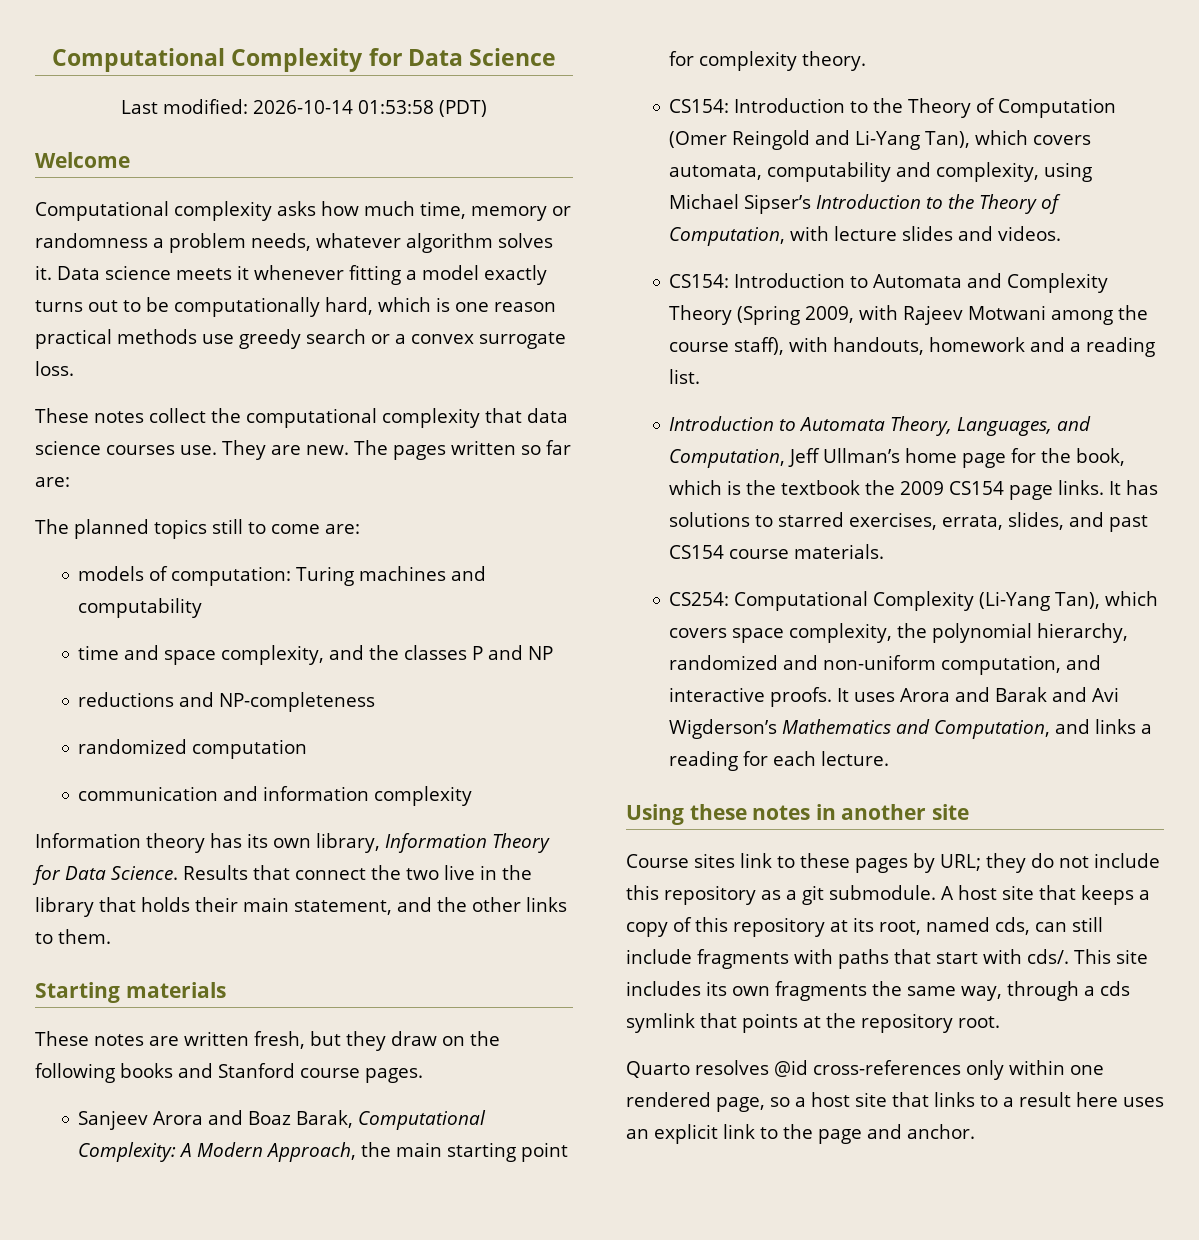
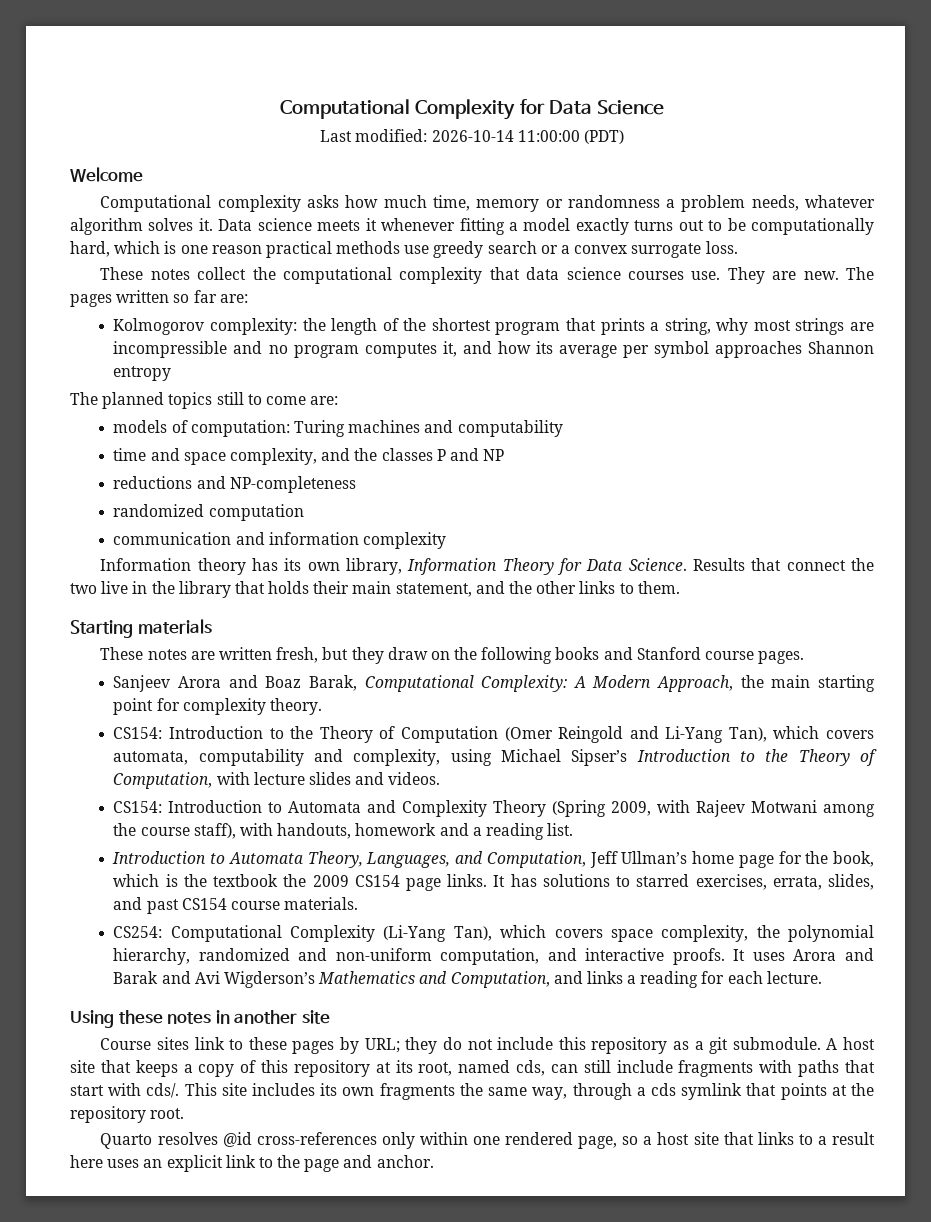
- Last modified: 2026-10-14 01:53:58 (PDT)
+ Last modified: 2026-10-14 11:00:00 (PDT)
+ Kolmogorov complexity: the length of the shortest program that prints a string, why most strings are incompressible and no program computes it, and how its average per symbol approaches Shannon entropy

